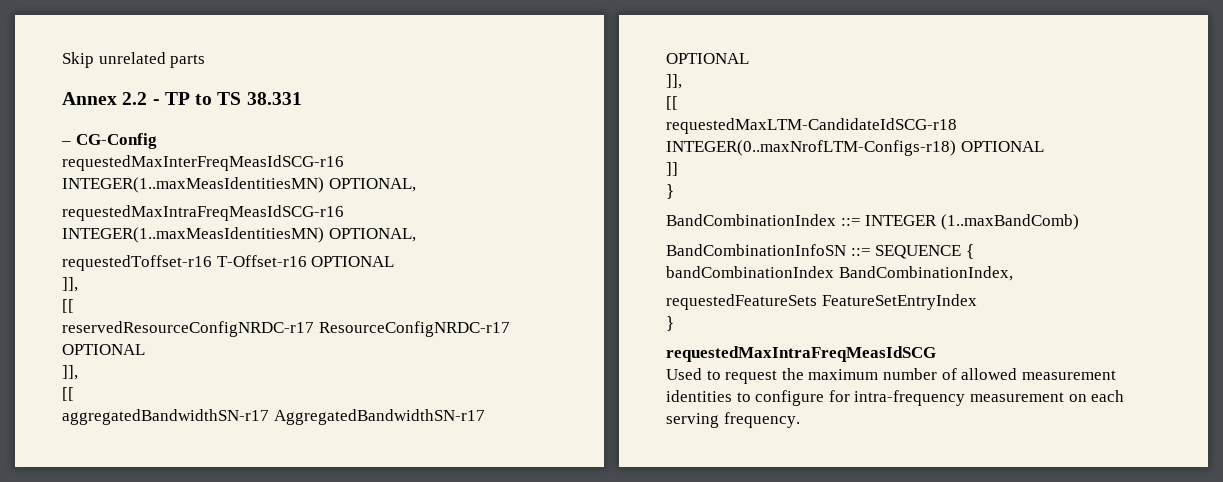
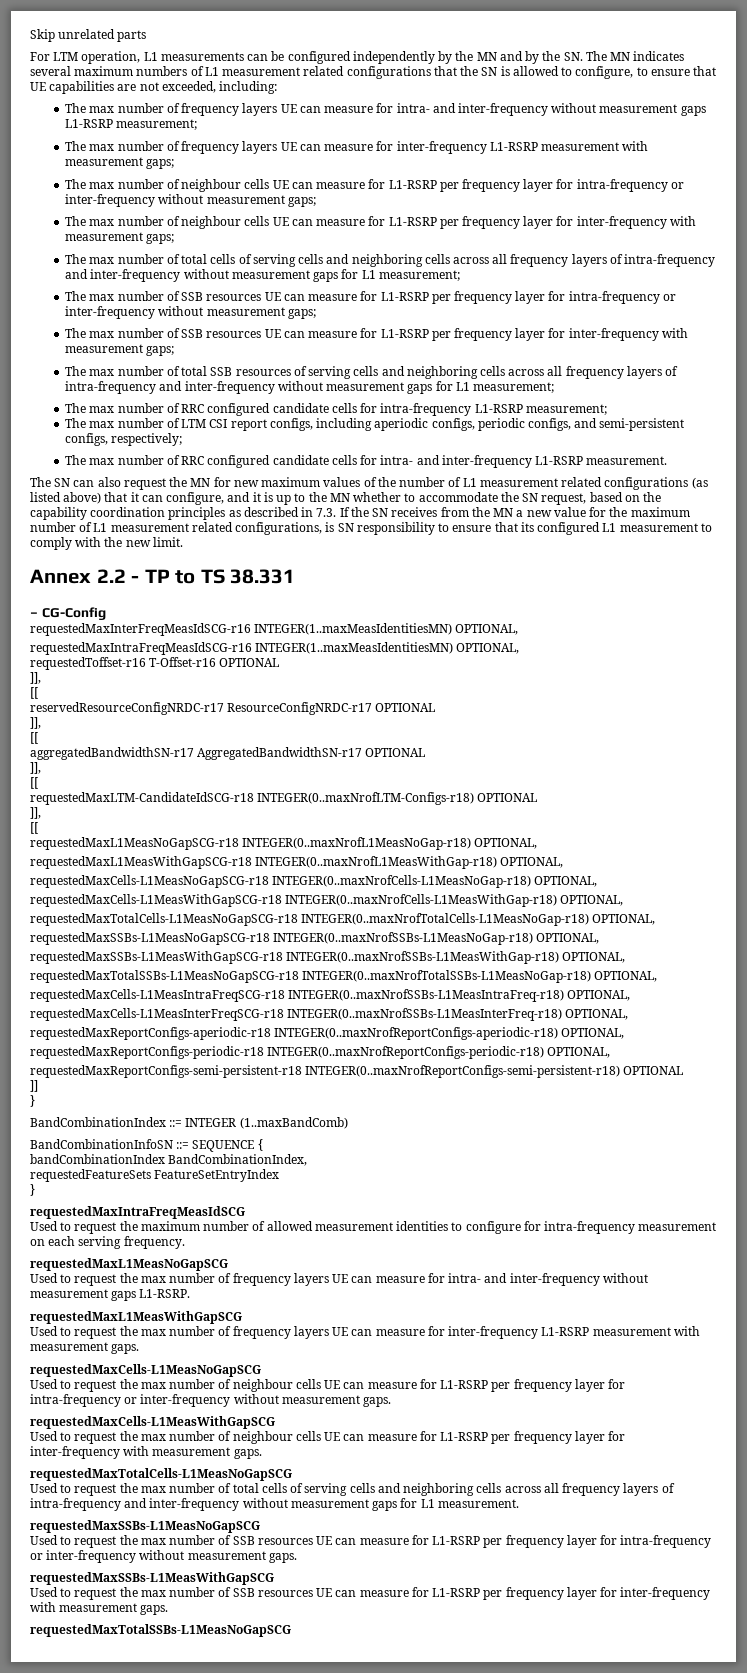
+ For LTM operation, L1 measurements can be configured independently by the MN and by the SN. The MN indicates several maximum numbers of L1 measurement related configurations that the SN is allowed to configure, to ensure that UE capabilities are not exceeded, including:
+ The max number of frequency layers UE can measure for intra- and inter-frequency without measurement gaps L1-RSRP measurement;
+ The max number of frequency layers UE can measure for inter-frequency L1-RSRP measurement with measurement gaps;
+ The max number of neighbour cells UE can measure for L1-RSRP per frequency layer for intra-frequency or inter-frequency without measurement gaps;
+ The max number of neighbour cells UE can measure for L1-RSRP per frequency layer for inter-frequency with measurement gaps;
+ The max number of total cells of serving cells and neighboring cells across all frequency layers of intra-frequency and inter-frequency without measurement gaps for L1 measurement;
+ The max number of SSB resources UE can measure for L1-RSRP per frequency layer for intra-frequency or inter-frequency without measurement gaps;
+ The max number of SSB resources UE can measure for L1-RSRP per frequency layer for inter-frequency with measurement gaps;
+ The max number of total SSB resources of serving cells and neighboring cells across all frequency layers of intra-frequency and inter-frequency without measurement gaps for L1 measurement;
+ The max number of RRC configured candidate cells for intra-frequency L1-RSRP measurement;
+ The max number of LTM CSI report configs, including aperiodic configs, periodic configs, and semi-persistent configs, respectively;
+ The max number of RRC configured candidate cells for intra- and inter-frequency L1-RSRP measurement.
+ The SN can also request the MN for new maximum values of the number of L1 measurement related configurations (as listed above) that it can configure, and it is up to the MN whether to accommodate the SN request, based on the capability coordination principles as described in 7.3. If the SN receives from the MN a new value for the maximum number of L1 measurement related configurations, is SN responsibility to ensure that its configured L1 measurement to comply with the new limit.
  requestedMaxLTM-CandidateIdSCG-r18 INTEGER(0..maxNrofLTM-Configs-r18) OPTIONAL
+ ]],
+ [[
+ requestedMaxL1MeasNoGapSCG-r18 INTEGER(0..maxNrofL1MeasNoGap-r18) OPTIONAL,
+ requestedMaxL1MeasWithGapSCG-r18 INTEGER(0..maxNrofL1MeasWithGap-r18) OPTIONAL,
+ requestedMaxCells-L1MeasNoGapSCG-r18 INTEGER(0..maxNrofCells-L1MeasNoGap-r18) OPTIONAL,
+ requestedMaxCells-L1MeasWithGapSCG-r18 INTEGER(0..maxNrofCells-L1MeasWithGap-r18) OPTIONAL,
+ requestedMaxTotalCells-L1MeasNoGapSCG-r18 INTEGER(0..maxNrofTotalCells-L1MeasNoGap-r18) OPTIONAL,
+ requestedMaxSSBs-L1MeasNoGapSCG-r18 INTEGER(0..maxNrofSSBs-L1MeasNoGap-r18) OPTIONAL,
+ requestedMaxSSBs-L1MeasWithGapSCG-r18 INTEGER(0..maxNrofSSBs-L1MeasWithGap-r18) OPTIONAL,
+ requestedMaxTotalSSBs-L1MeasNoGapSCG-r18 INTEGER(0..maxNrofTotalSSBs-L1MeasNoGap-r18) OPTIONAL,
+ requestedMaxCells-L1MeasIntraFreqSCG-r18 INTEGER(0..maxNrofSSBs-L1MeasIntraFreq-r18) OPTIONAL,
+ requestedMaxCells-L1MeasInterFreqSCG-r18 INTEGER(0..maxNrofSSBs-L1MeasInterFreq-r18) OPTIONAL,
+ requestedMaxReportConfigs-aperiodic-r18 INTEGER(0..maxNrofReportConfigs-aperiodic-r18) OPTIONAL,
+ requestedMaxReportConfigs-periodic-r18 INTEGER(0..maxNrofReportConfigs-periodic-r18) OPTIONAL,
+ requestedMaxReportConfigs-semi-persistent-r18 INTEGER(0..maxNrofReportConfigs-semi-persistent-r18) OPTIONAL
+ requestedMaxL1MeasNoGapSCG
+ Used to request the max number of frequency layers UE can measure for intra- and inter-frequency without measurement gaps L1-RSRP.
+ requestedMaxL1MeasWithGapSCG
+ Used to request the max number of frequency layers UE can measure for inter-frequency L1-RSRP measurement with measurement gaps.
+ requestedMaxCells-L1MeasNoGapSCG
+ Used to request the max number of neighbour cells UE can measure for L1-RSRP per frequency layer for intra-frequency or inter-frequency without measurement gaps.
+ requestedMaxCells-L1MeasWithGapSCG
+ Used to request the max number of neighbour cells UE can measure for L1-RSRP per frequency layer for inter-frequency with measurement gaps.
+ requestedMaxTotalCells-L1MeasNoGapSCG
+ Used to request the max number of total cells of serving cells and neighboring cells across all frequency layers of intra-frequency and inter-frequency without measurement gaps for L1 measurement.
+ requestedMaxSSBs-L1MeasNoGapSCG
+ Used to request the max number of SSB resources UE can measure for L1-RSRP per frequency layer for intra-frequency or inter-frequency without measurement gaps.
+ requestedMaxSSBs-L1MeasWithGapSCG
+ Used to request the max number of SSB resources UE can measure for L1-RSRP per frequency layer for inter-frequency with measurement gaps.
+ requestedMaxTotalSSBs-L1MeasNoGapSCG

